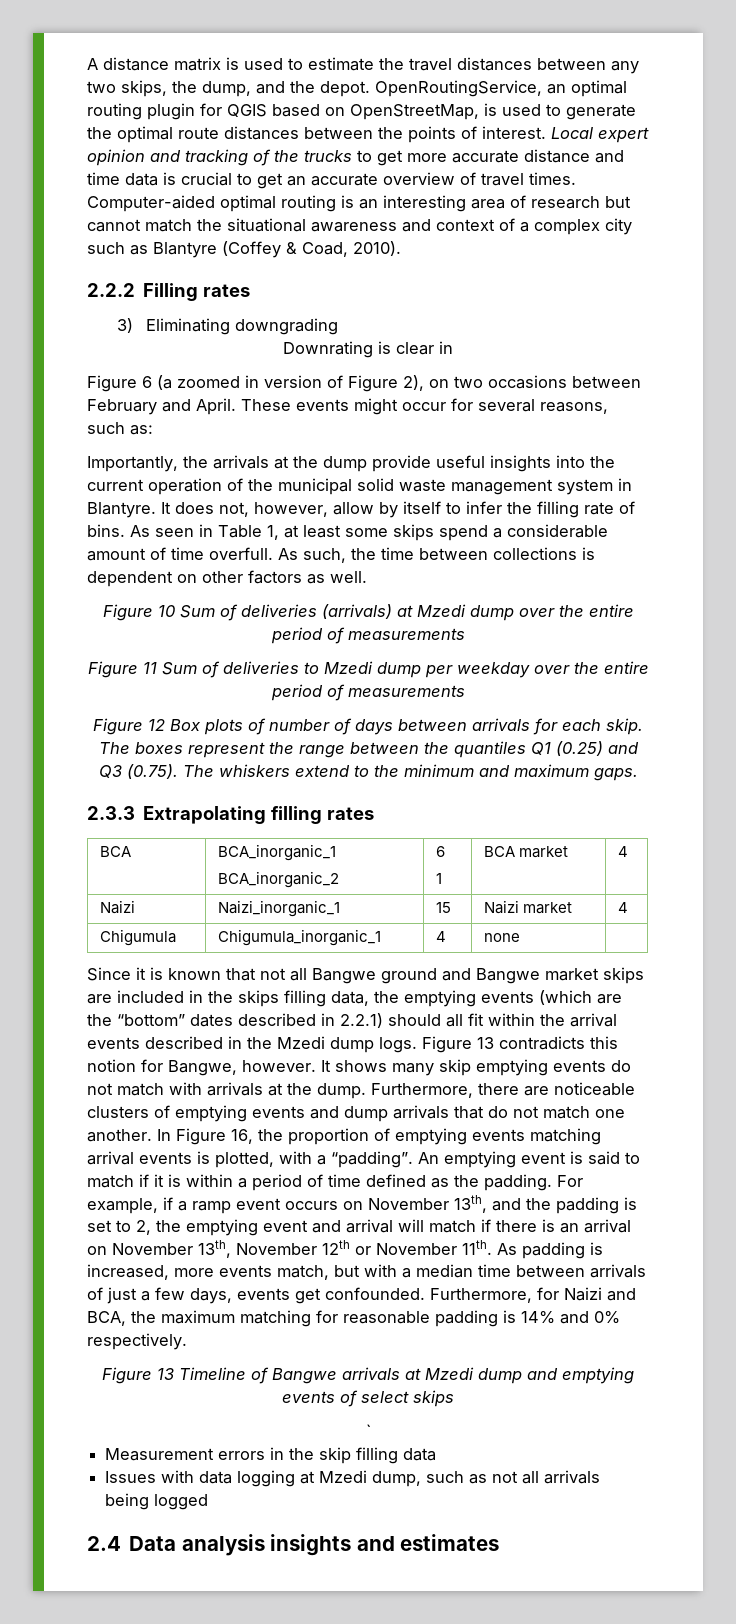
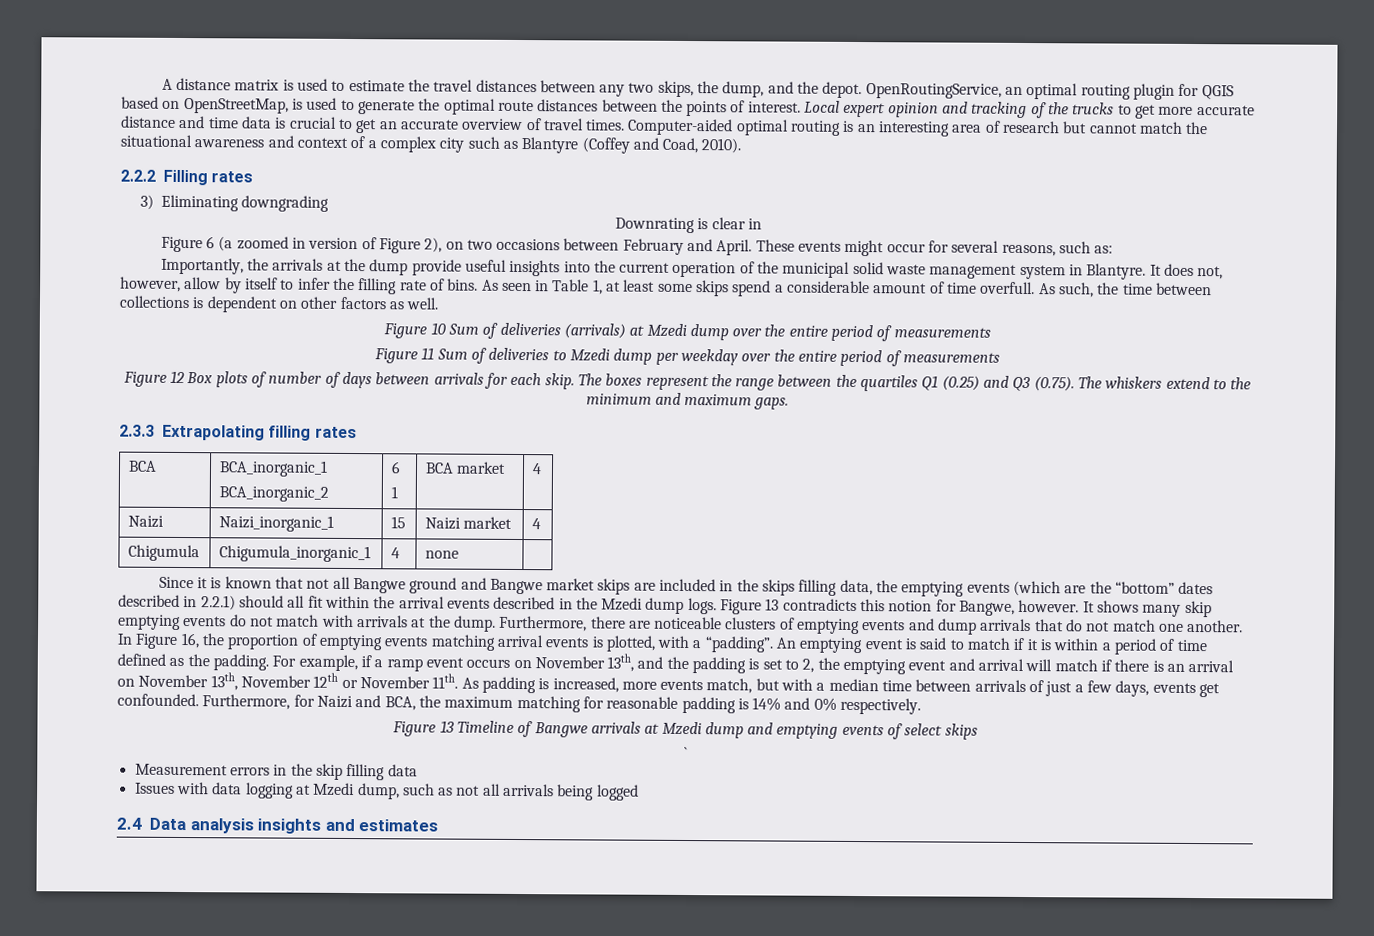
- Computer-aided optimal routing is an interesting area of research but cannot match the situational awareness and context of a complex city such as Blantyre (Coffey & Coad, 2010).
+ Computer-aided optimal routing is an interesting area of research but cannot match the situational awareness and context of a complex city such as Blantyre (Coffey and Coad, 2010).
- The boxes represent the range between the quantiles Q1 (0.25) and Q3 (0.75). The whiskers extend to the minimum and maximum gaps.
+ The boxes represent the range between the quartiles Q1 (0.25) and Q3 (0.75). The whiskers extend to the minimum and maximum gaps.

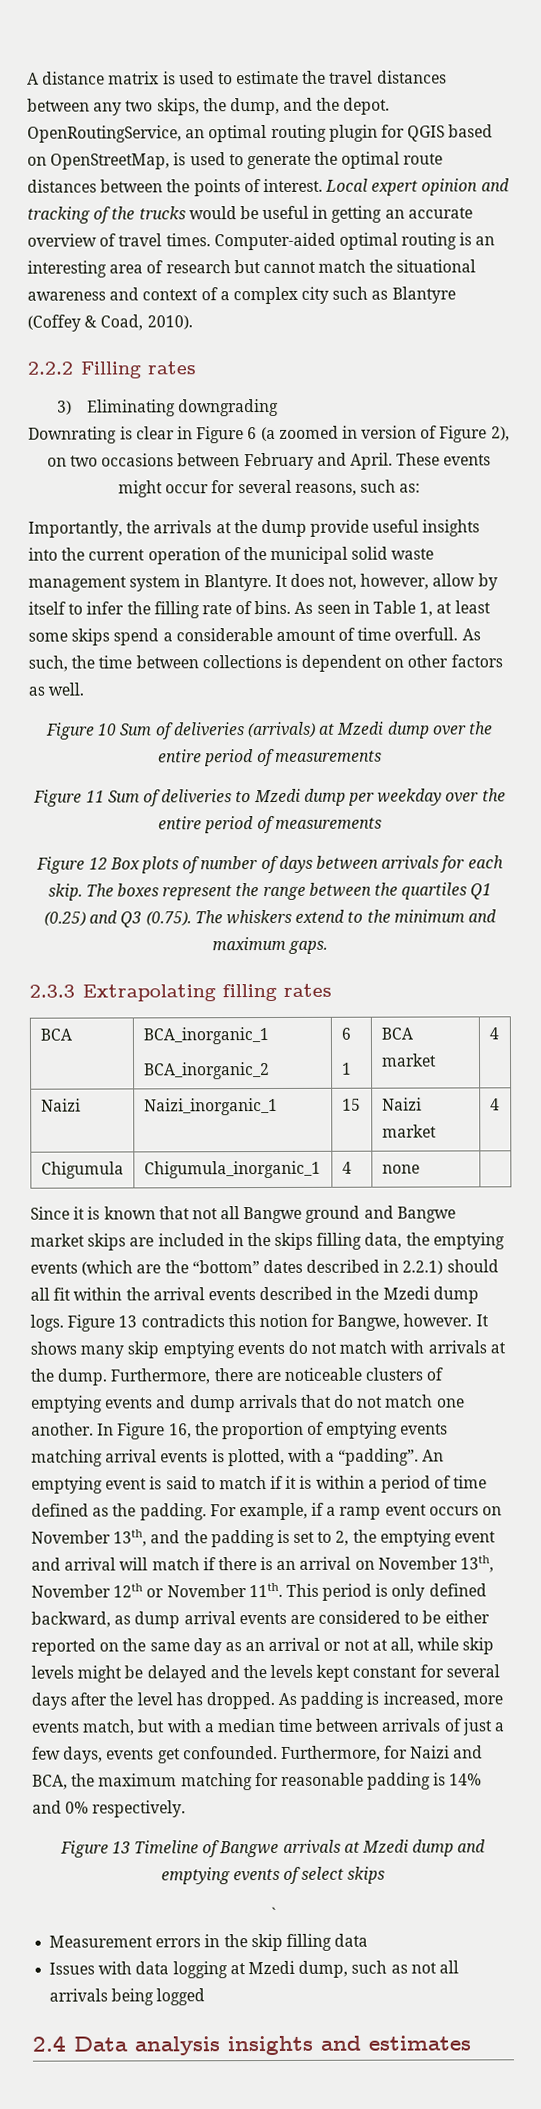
- Local expert opinion and tracking of the trucks to get more accurate distance and time data is crucial to get an accurate overview of travel times.
+ Local expert opinion and tracking of the trucks would be useful in getting an accurate overview of travel times.
- Computer-aided optimal routing is an interesting area of research but cannot match the situational awareness and context of a complex city such as Blantyre (Coffey and Coad, 2010).
+ Computer-aided optimal routing is an interesting area of research but cannot match the situational awareness and context of a complex city such as Blantyre (Coffey & Coad, 2010).
- Downrating is clear in
- Figure 6 (a zoomed in version of Figure 2), on two occasions between February and April.
+ Downrating is clear in Figure 6 (a zoomed in version of Figure 2), on two occasions between February and April.
+ This period is only defined backward, as dump arrival events are considered to be either reported on the same day as an arrival or not at all, while skip levels might be delayed and the levels kept constant for several days after the level has dropped.

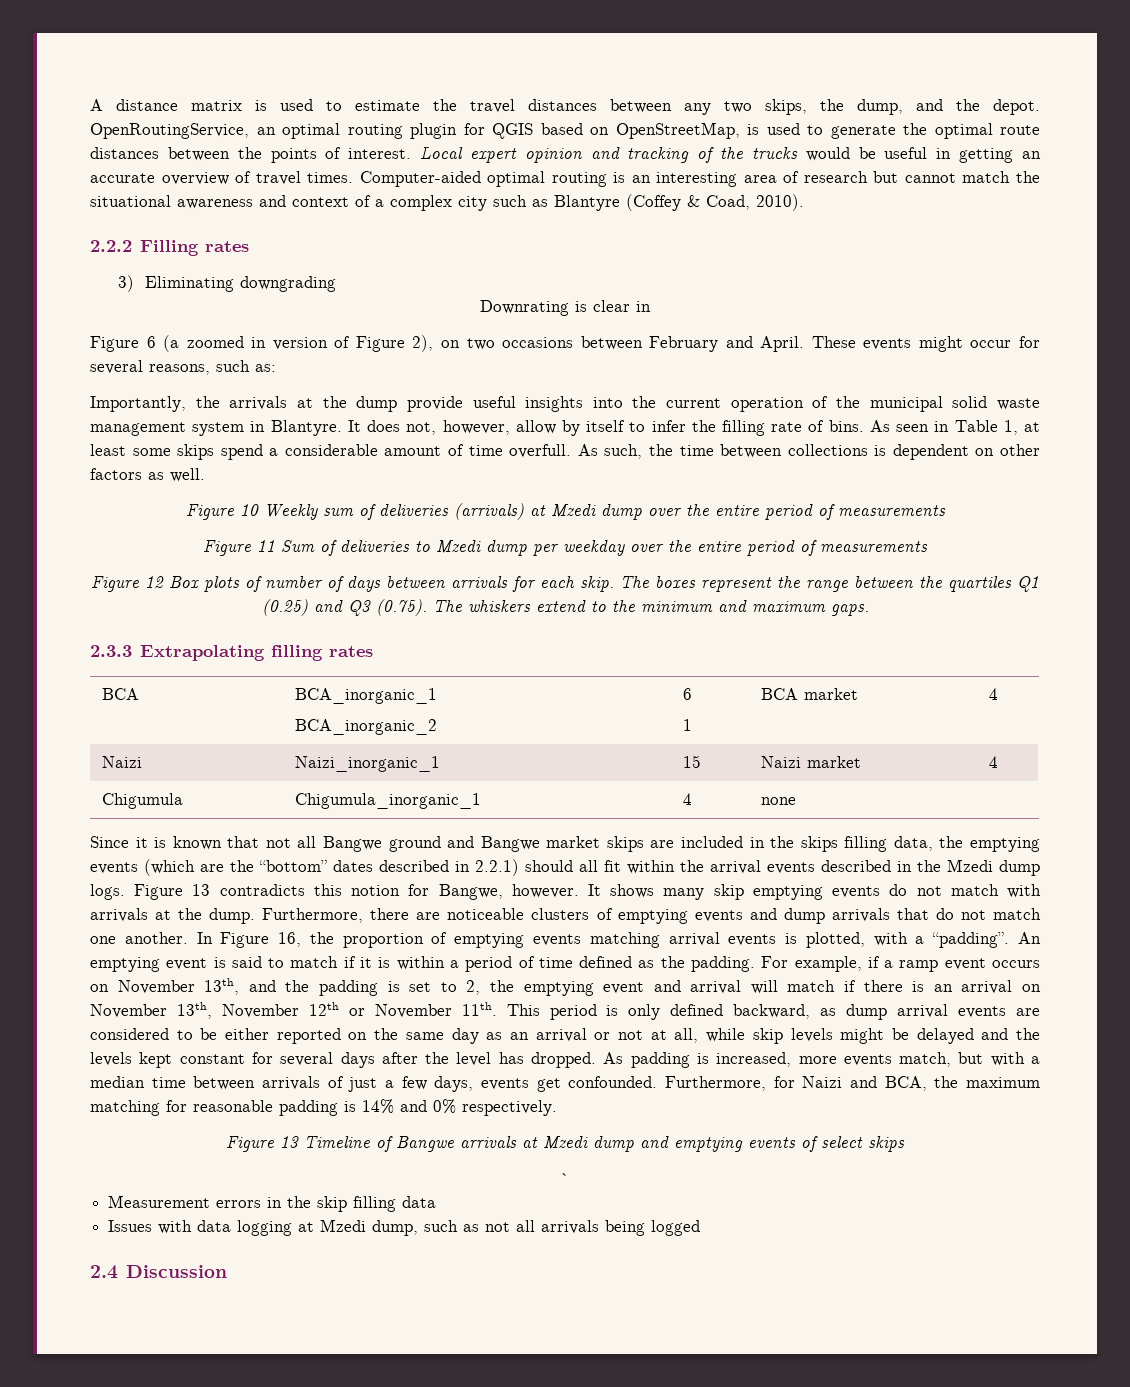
- Downrating is clear in Figure 6 (a zoomed in version of Figure 2), on two occasions between February and April.
+ Downrating is clear in
+ Figure 6 (a zoomed in version of Figure 2), on two occasions between February and April.
- Figure 10 Sum of deliveries (arrivals) at Mzedi dump over the entire period of measurements
+ Figure 10 Weekly sum of deliveries (arrivals) at Mzedi dump over the entire period of measurements
- 2.4 Data analysis insights and estimates
+ 2.4 Discussion

